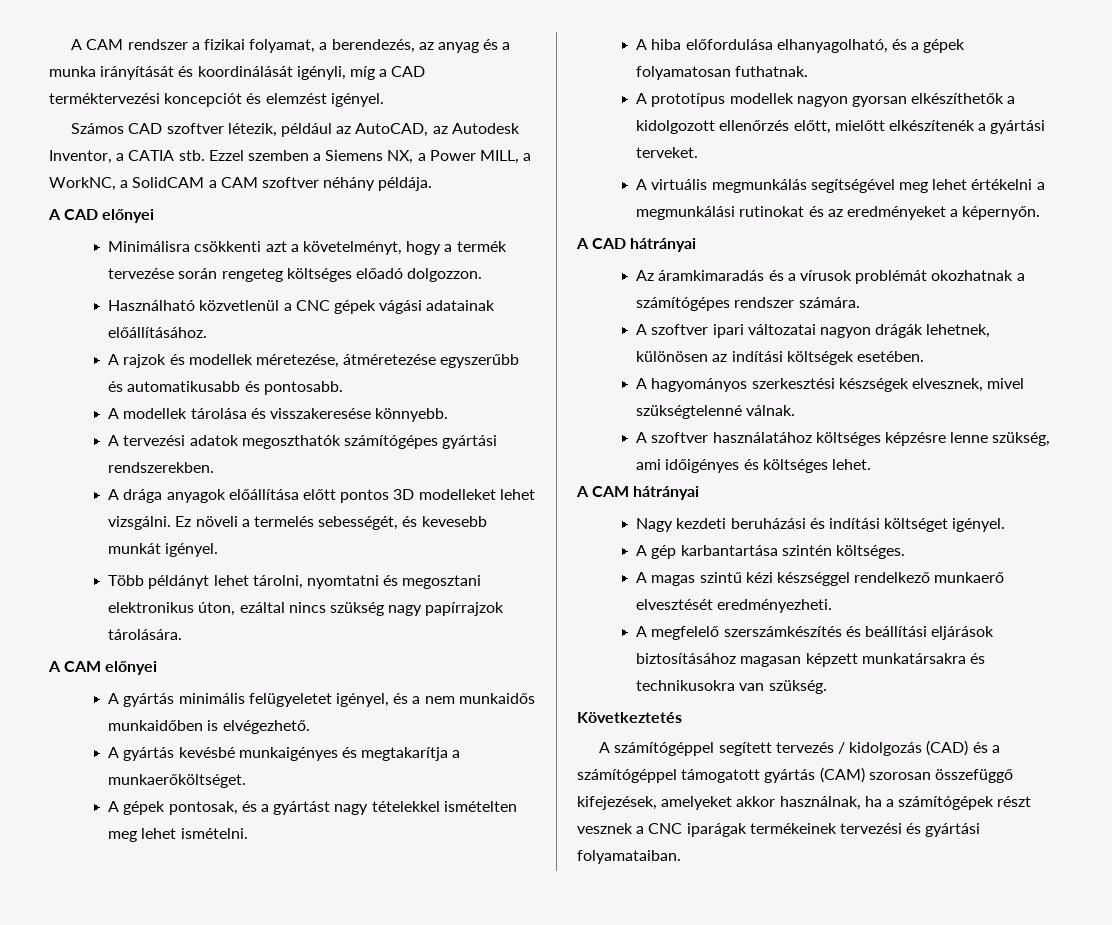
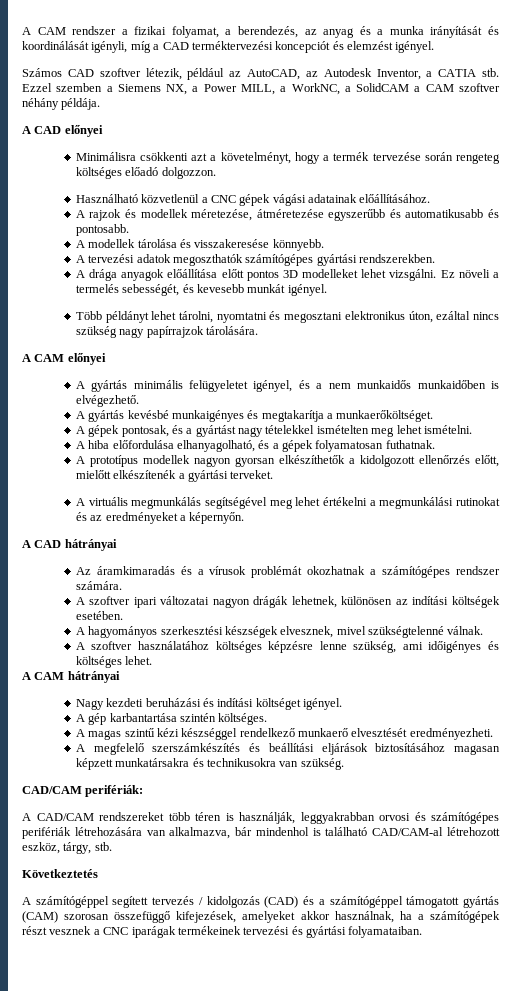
+ CAD/CAM perifériák:
+ A CAD/CAM rendszereket több téren is használják, leggyakrabban orvosi és számítógépes perifériák létrehozására van alkalmazva, bár mindenhol is található CAD/CAM-al létrehozott eszköz, tárgy, stb.

